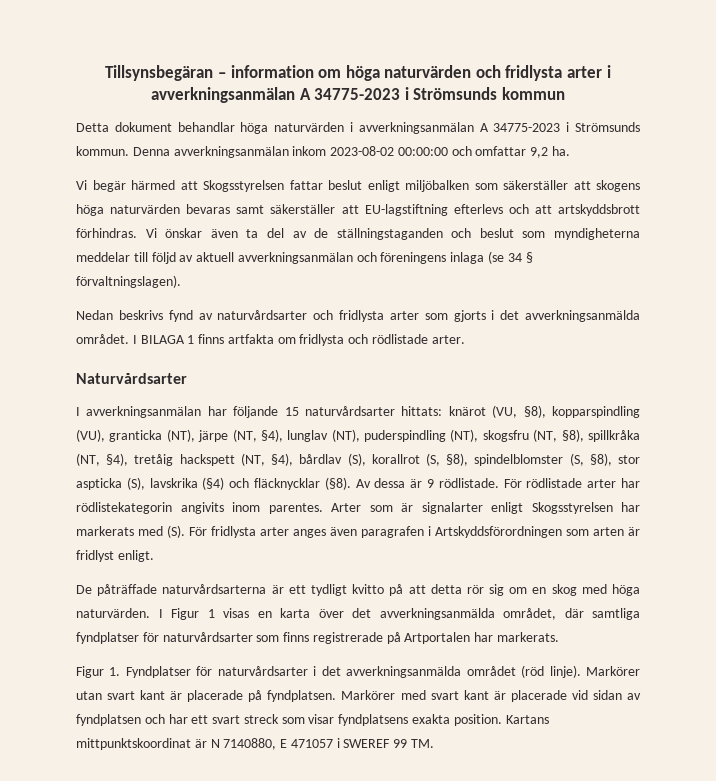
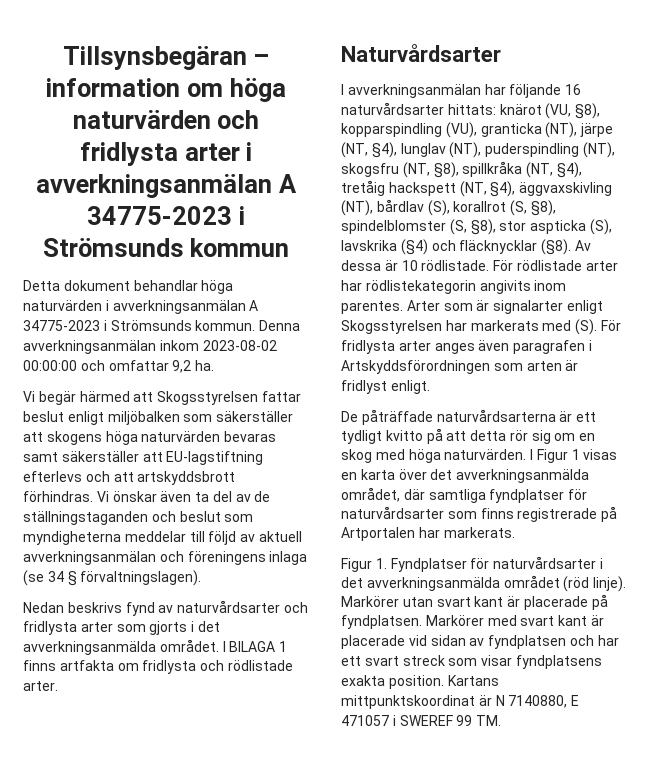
- I avverkningsanmälan har följande 15 naturvårdsarter hittats: knärot (VU, §8), kopparspindling (VU), granticka (NT), järpe (NT, §4), lunglav (NT), puderspindling (NT), skogsfru (NT, §8), spillkråka (NT, §4), tretåig hackspett (NT, §4), bårdlav (S), korallrot (S, §8), spindelblomster (S, §8), stor aspticka (S), lavskrika (§4) och fläcknycklar (§8).
+ I avverkningsanmälan har följande 16 naturvårdsarter hittats: knärot (VU, §8), kopparspindling (VU), granticka (NT), järpe (NT, §4), lunglav (NT), puderspindling (NT), skogsfru (NT, §8), spillkråka (NT, §4), tretåig hackspett (NT, §4), äggvaxskivling (NT), bårdlav (S), korallrot (S, §8), spindelblomster (S, §8), stor aspticka (S), lavskrika (§4) och fläcknycklar (§8).
- Av dessa är 9 rödlistade.
+ Av dessa är 10 rödlistade.

